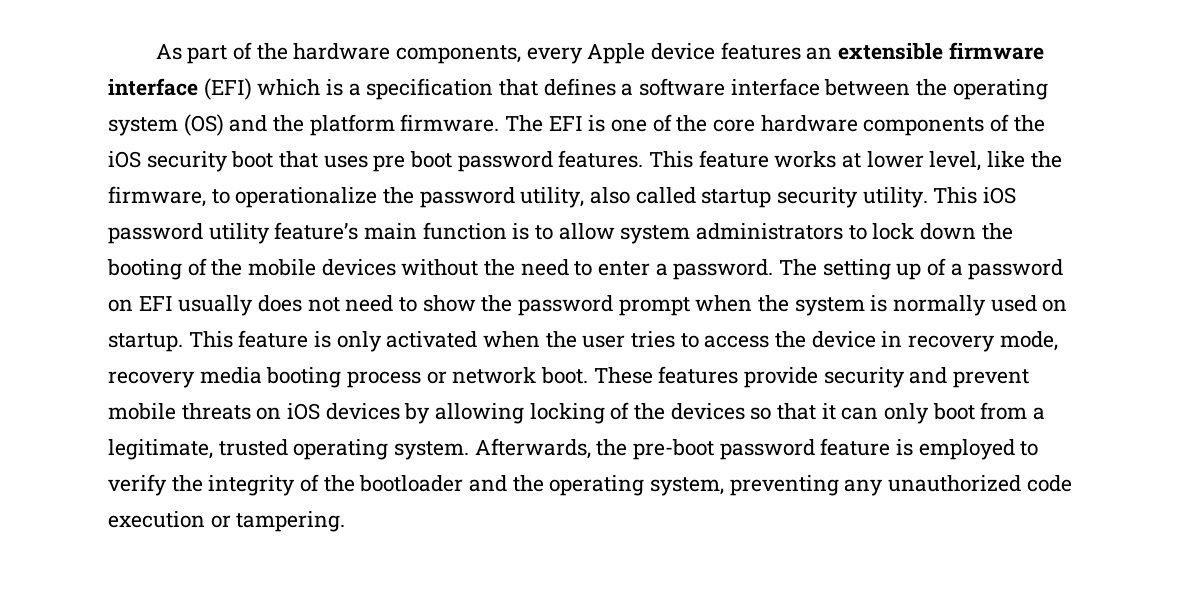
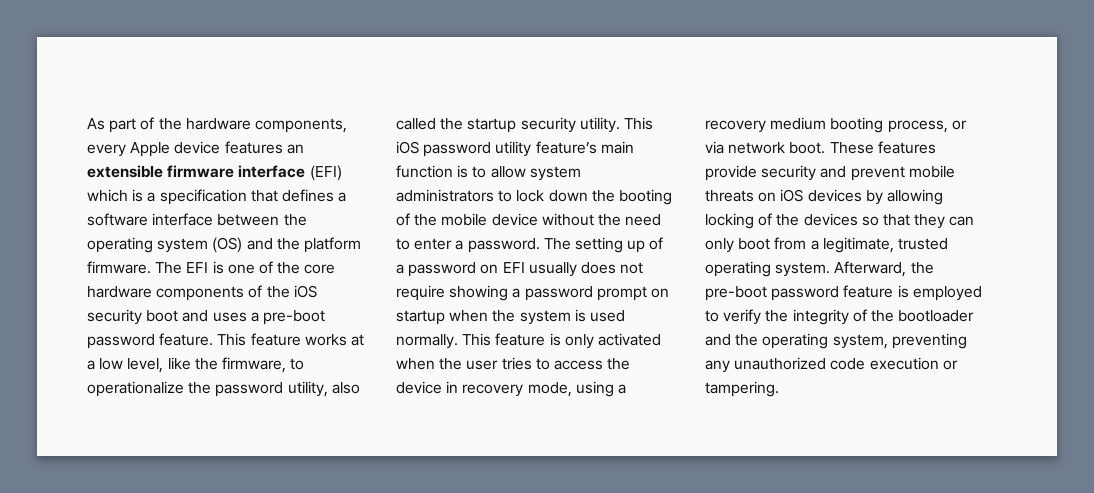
- The EFI is one of the core hardware components of the iOS security boot that uses pre boot password features.
+ The EFI is one of the core hardware components of the iOS security boot and uses a pre-boot password feature.
- This feature works at lower level, like the firmware, to operationalize the password utility, also called startup security utility.
+ This feature works at a low level, like the firmware, to operationalize the password utility, also called the startup security utility.
- This iOS password utility feature’s main function is to allow system administrators to lock down the booting of the mobile devices without the need to enter a password.
+ This iOS password utility feature’s main function is to allow system administrators to lock down the booting of the mobile device without the need to enter a password.
- The setting up of a password on EFI usually does not need to show the password prompt when the system is normally used on startup.
+ The setting up of a password on EFI usually does not require showing a password prompt on startup when the system is used normally.
- This feature is only activated when the user tries to access the device in recovery mode, recovery media booting process or network boot.
+ This feature is only activated when the user tries to access the device in recovery mode, using a recovery medium booting process, or via network boot.
- These features provide security and prevent mobile threats on iOS devices by allowing locking of the devices so that it can only boot from a legitimate, trusted operating system.
+ These features provide security and prevent mobile threats on iOS devices by allowing locking of the devices so that they can only boot from a legitimate, trusted operating system.
- Afterwards, the pre-boot password feature is employed to verify the integrity of the bootloader and the operating system, preventing any unauthorized code execution or tampering.
+ Afterward, the pre-boot password feature is employed to verify the integrity of the bootloader and the operating system, preventing any unauthorized code execution or tampering.

